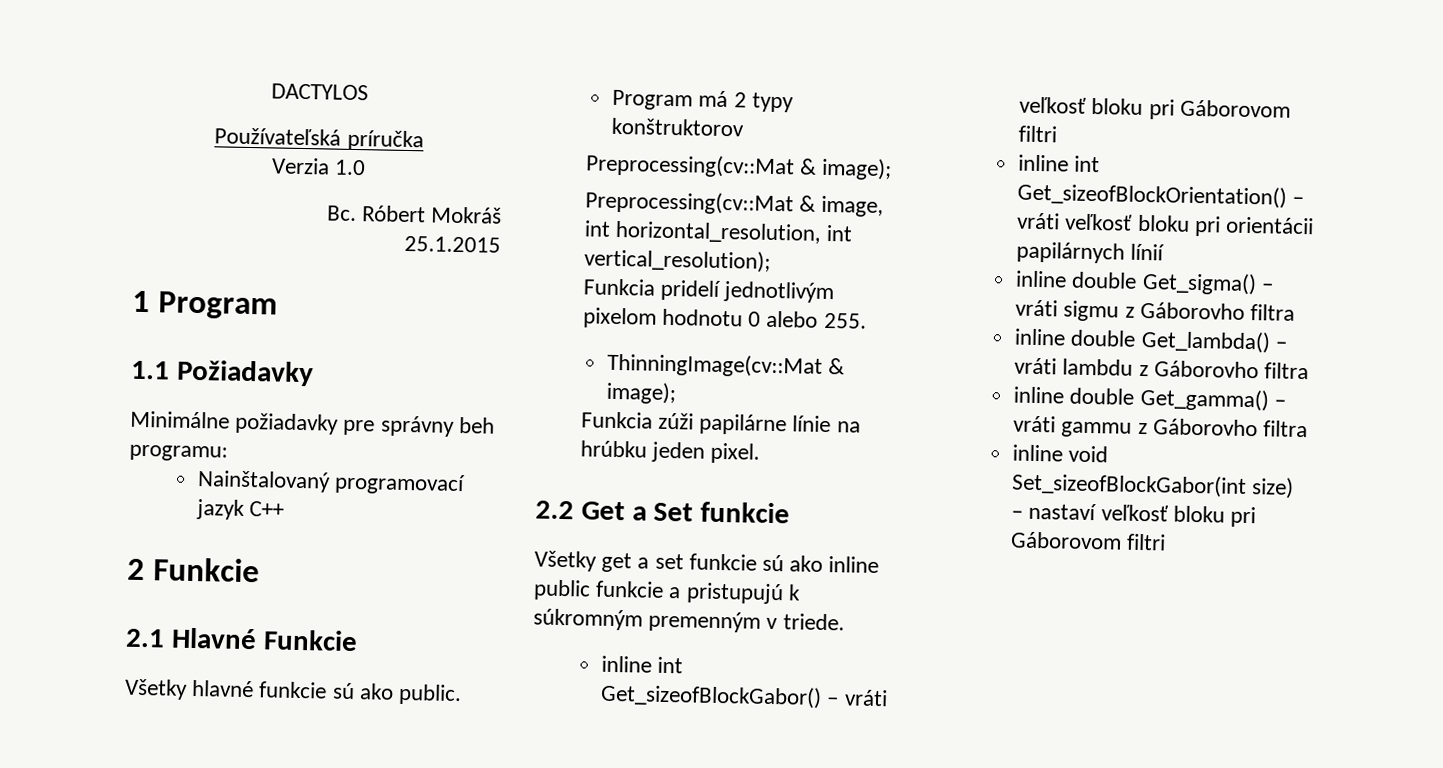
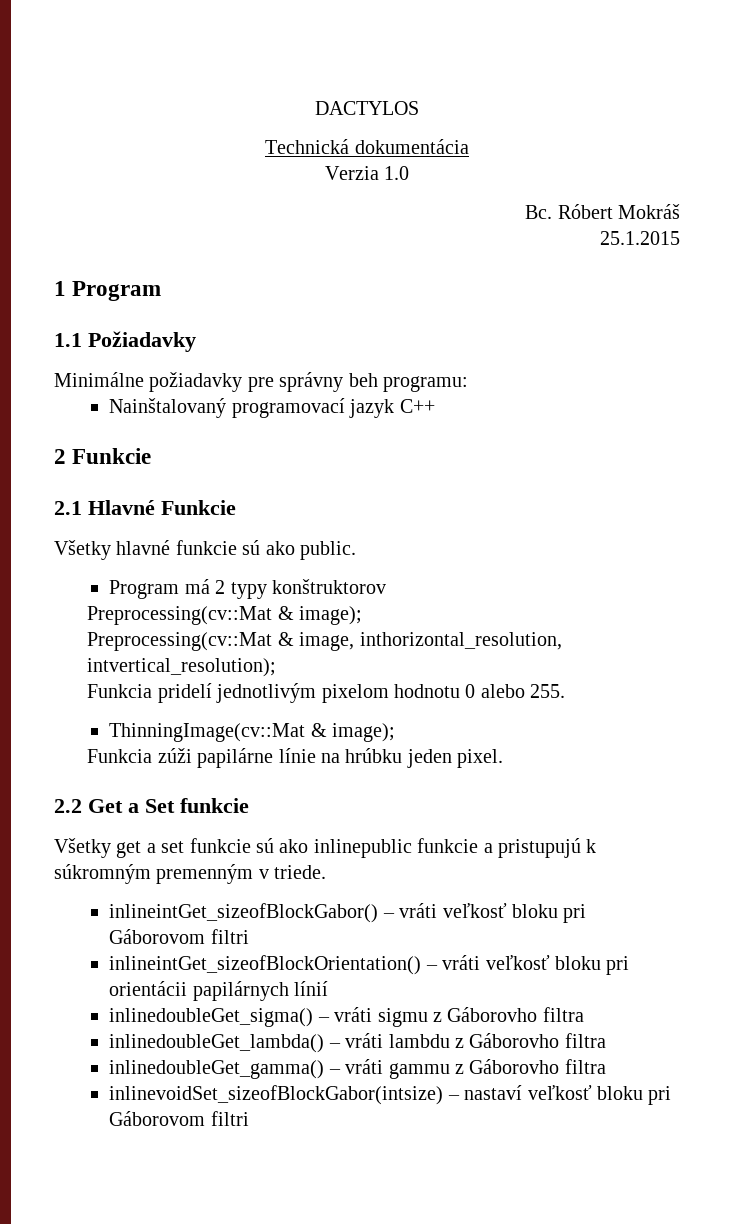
- Používateľská príručka
+ Technická dokumentácia
- Preprocessing(cv::Mat & image, int horizontal_resolution, int vertical_resolution);
+ Preprocessing(cv::Mat & image, inthorizontal_resolution, intvertical_resolution);
- Všetky get a set funkcie sú ako inline public funkcie a pristupujú k súkromným premenným v triede.
+ Všetky get a set funkcie sú ako inlinepublic funkcie a pristupujú k súkromným premenným v triede.
- inline int Get_sizeofBlockGabor() – vráti veľkosť bloku pri Gáborovom filtri
+ inlineintGet_sizeofBlockGabor() – vráti veľkosť bloku pri Gáborovom filtri
- inline int Get_sizeofBlockOrientation() – vráti veľkosť bloku pri orientácii papilárnych línií
+ inlineintGet_sizeofBlockOrientation() – vráti veľkosť bloku pri orientácii papilárnych línií
- inline double Get_sigma() – vráti sigmu z Gáborovho filtra
+ inlinedoubleGet_sigma() – vráti sigmu z Gáborovho filtra
- inline double Get_lambda() – vráti lambdu z Gáborovho filtra
+ inlinedoubleGet_lambda() – vráti lambdu z Gáborovho filtra
- inline double Get_gamma() – vráti gammu z Gáborovho filtra
+ inlinedoubleGet_gamma() – vráti gammu z Gáborovho filtra
- inline void Set_sizeofBlockGabor(int size) – nastaví veľkosť bloku pri Gáborovom filtri
+ inlinevoidSet_sizeofBlockGabor(intsize) – nastaví veľkosť bloku pri Gáborovom filtri

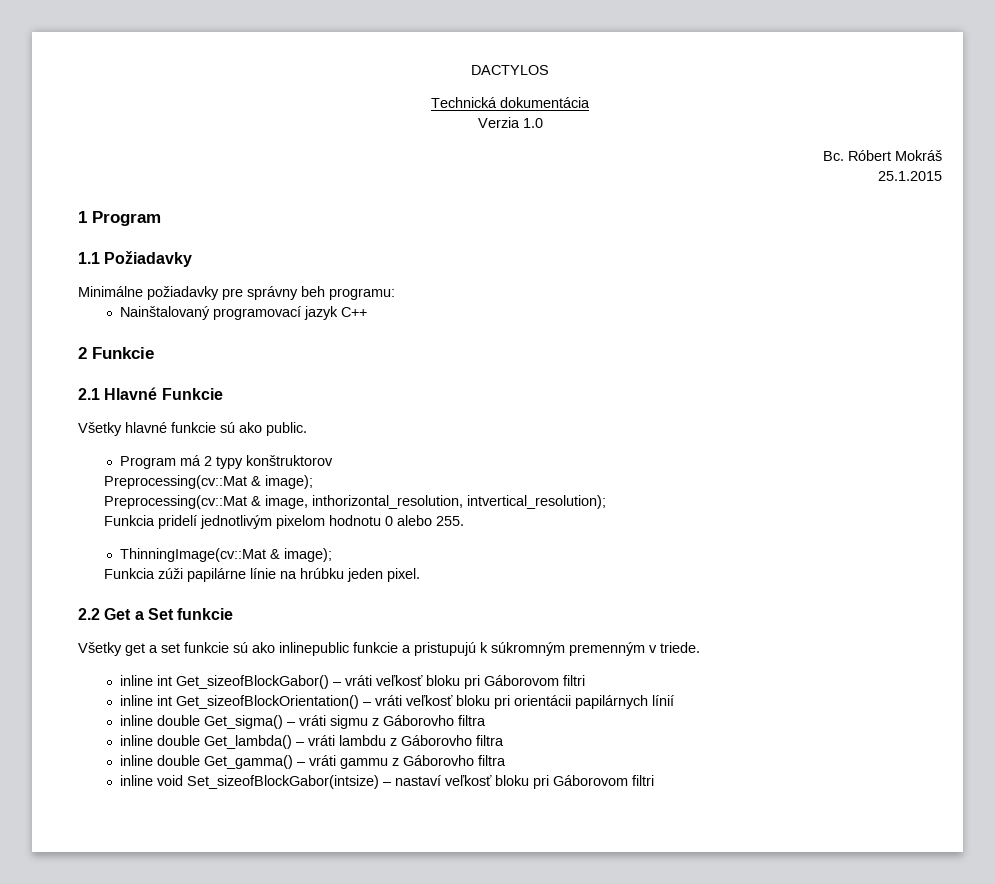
- inlineintGet_sizeofBlockGabor() – vráti veľkosť bloku pri Gáborovom filtri
+ inline int Get_sizeofBlockGabor() – vráti veľkosť bloku pri Gáborovom filtri
- inlineintGet_sizeofBlockOrientation() – vráti veľkosť bloku pri orientácii papilárnych línií
+ inline int Get_sizeofBlockOrientation() – vráti veľkosť bloku pri orientácii papilárnych línií
- inlinedoubleGet_sigma() – vráti sigmu z Gáborovho filtra
+ inline double Get_sigma() – vráti sigmu z Gáborovho filtra
- inlinedoubleGet_lambda() – vráti lambdu z Gáborovho filtra
+ inline double Get_lambda() – vráti lambdu z Gáborovho filtra
- inlinedoubleGet_gamma() – vráti gammu z Gáborovho filtra
+ inline double Get_gamma() – vráti gammu z Gáborovho filtra
- inlinevoidSet_sizeofBlockGabor(intsize) – nastaví veľkosť bloku pri Gáborovom filtri
+ inline void Set_sizeofBlockGabor(intsize) – nastaví veľkosť bloku pri Gáborovom filtri

